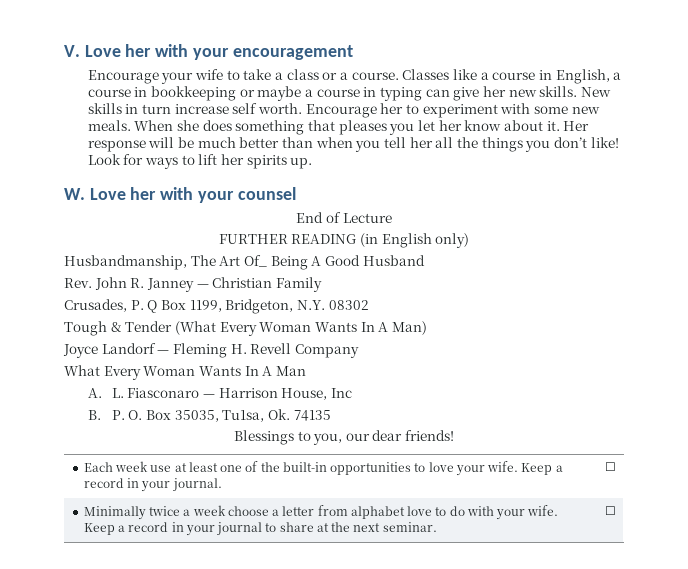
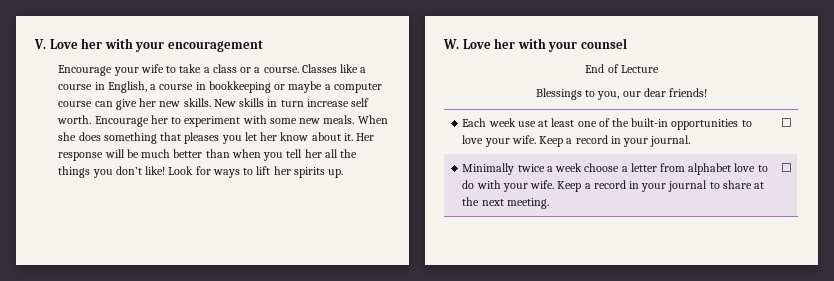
- Classes like a course in English, a course in bookkeeping or maybe a course in typing can give her new skills.
+ Classes like a course in English, a course in bookkeeping or maybe a computer course can give her new skills.
- FURTHER READING (in English only)
- Husbandmanship, The Art Of_ Being A Good Husband
- Rev. John R. Janney — Christian Family
- Crusades, P. Q Box 1199, Bridgeton, N.Y. 08302
- Tough & Tender (What Every Woman Wants In A Man)
- Joyce Landorf — Fleming H. Revell Company
- What Every Woman Wants In A Man
- A. L. Fiasconaro — Harrison House, Inc
- B. P. O. Box 35035, Tu1sa, Ok. 74135
- Minimally twice a week choose a letter from alphabet love to do with your wife. Keep a record in your journal to share at the next seminar. | ☐
+ Minimally twice a week choose a letter from alphabet love to do with your wife. Keep a record in your journal to share at the next meeting. | ☐

